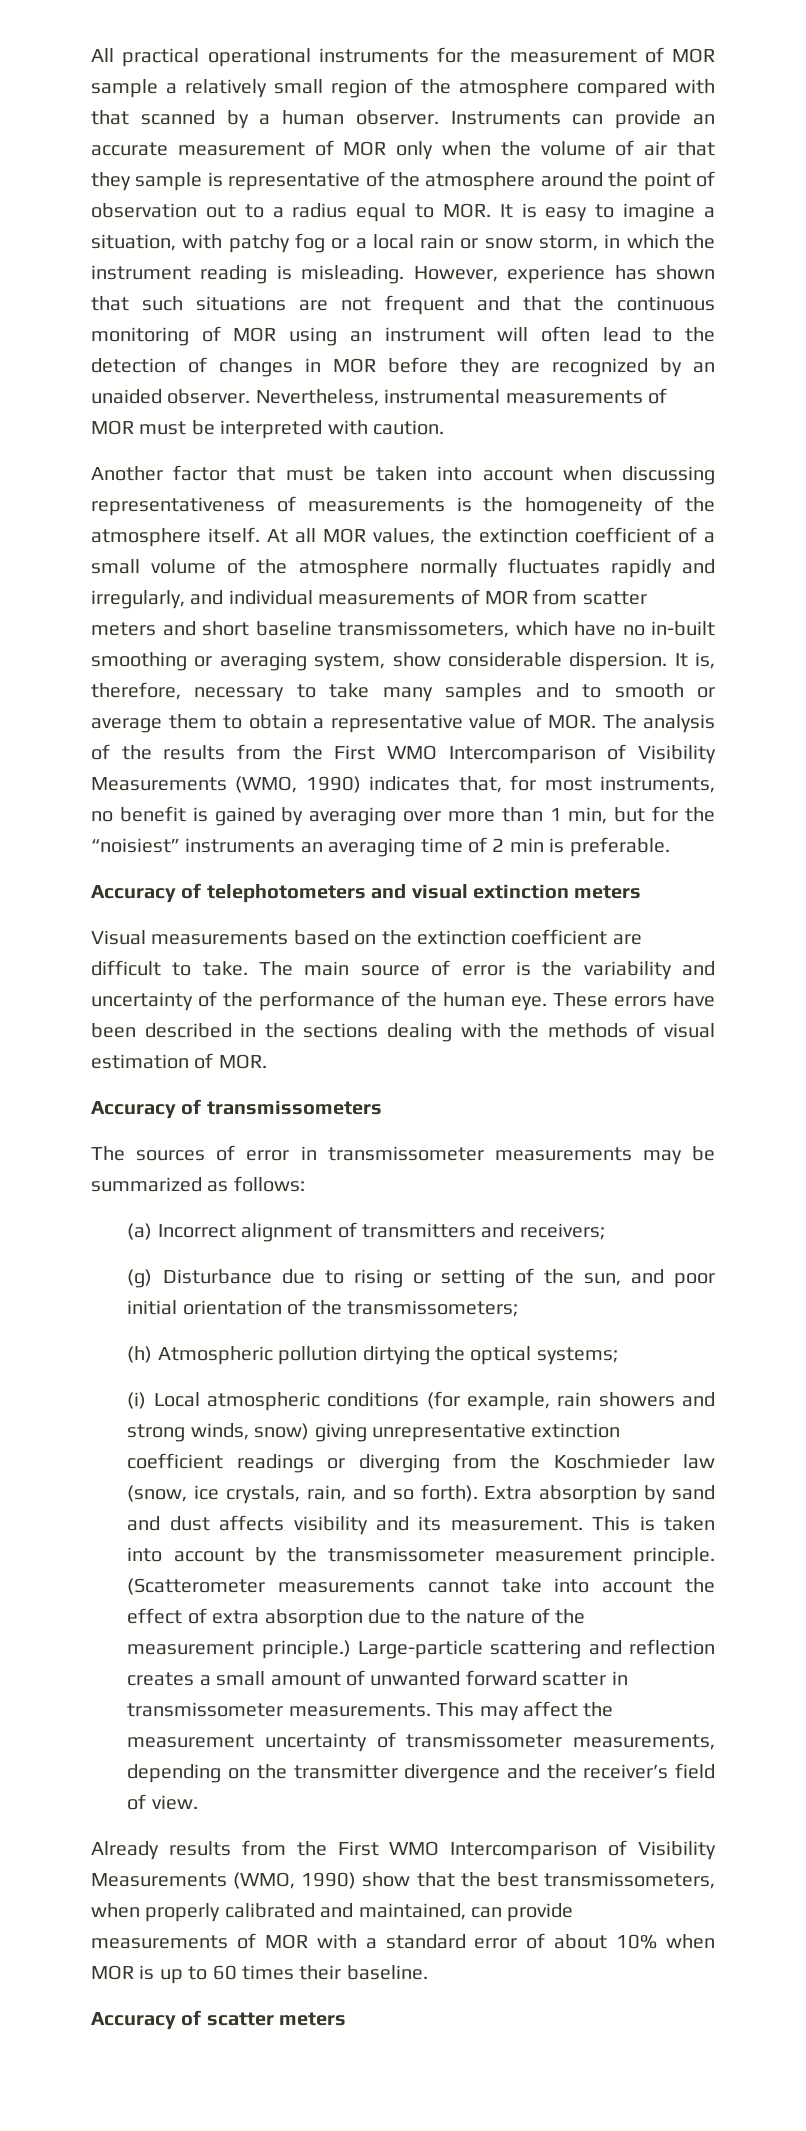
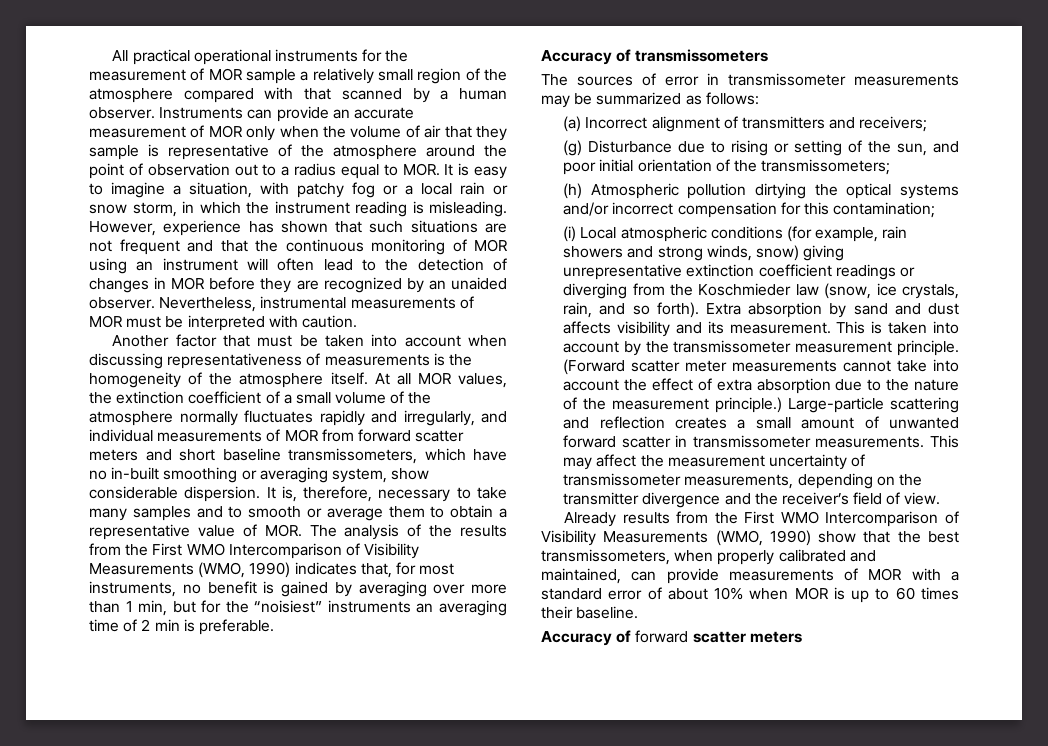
- At all MOR values, the extinction coefficient of a small volume of the atmosphere normally fluctuates rapidly and irregularly, and individual measurements of MOR from scatter meters and short baseline transmissometers, which have no in-built smoothing or averaging system, show considerable dispersion.
+ At all MOR values, the extinction coefficient of a small volume of the atmosphere normally fluctuates rapidly and irregularly, and individual measurements of MOR from forward scatter meters and short baseline transmissometers, which have no in-built smoothing or averaging system, show considerable dispersion.
- Accuracy of telephotometers and visual extinction meters
- Visual measurements based on the extinction coefficient are difficult to take. The main source of error is the variability and uncertainty of the performance of the human eye. These errors have been described in the sections dealing with the methods of visual estimation of MOR.
- (h) Atmospheric pollution dirtying the optical systems;
+ (h) Atmospheric pollution dirtying the optical systems and/or incorrect compensation for this contamination;
- (Scatterometer measurements cannot take into account the effect of extra absorption due to the nature of the measurement principle.)
+ (Forward scatter meter measurements cannot take into account the effect of extra absorption due to the nature of the measurement principle.)
- Accuracy of scatter meters
+ Accuracy of forward scatter meters

